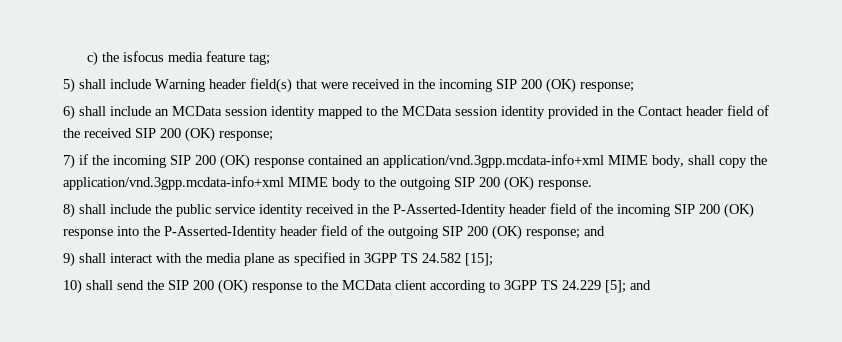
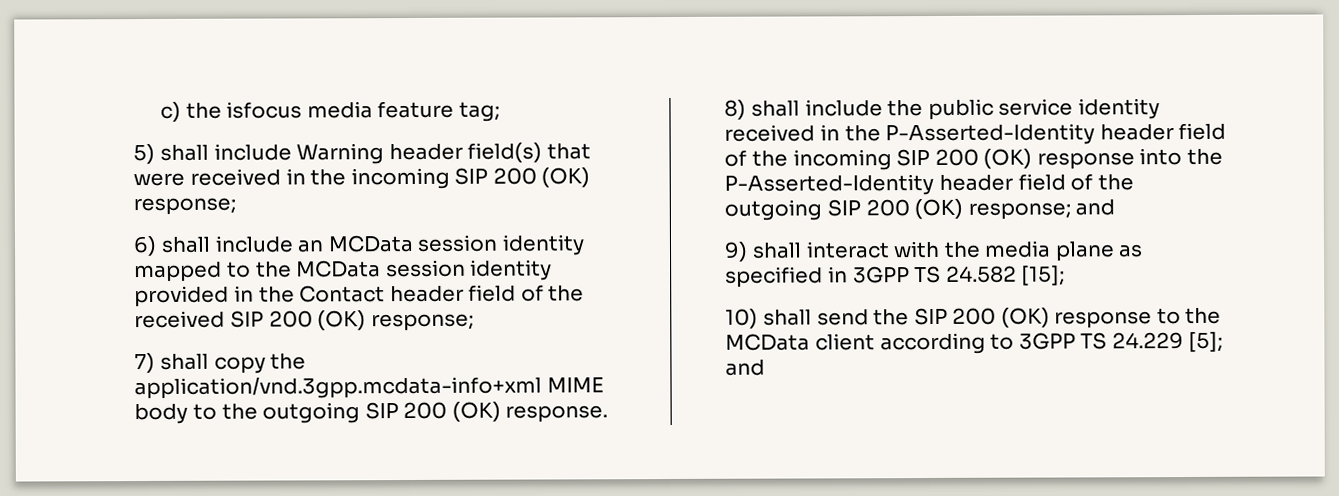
- 7) if the incoming SIP 200 (OK) response contained an application/vnd.3gpp.mcdata-info+xml MIME body, shall copy the application/vnd.3gpp.mcdata-info+xml MIME body to the outgoing SIP 200 (OK) response.
+ 7) shall copy the application/vnd.3gpp.mcdata-info+xml MIME body to the outgoing SIP 200 (OK) response.

